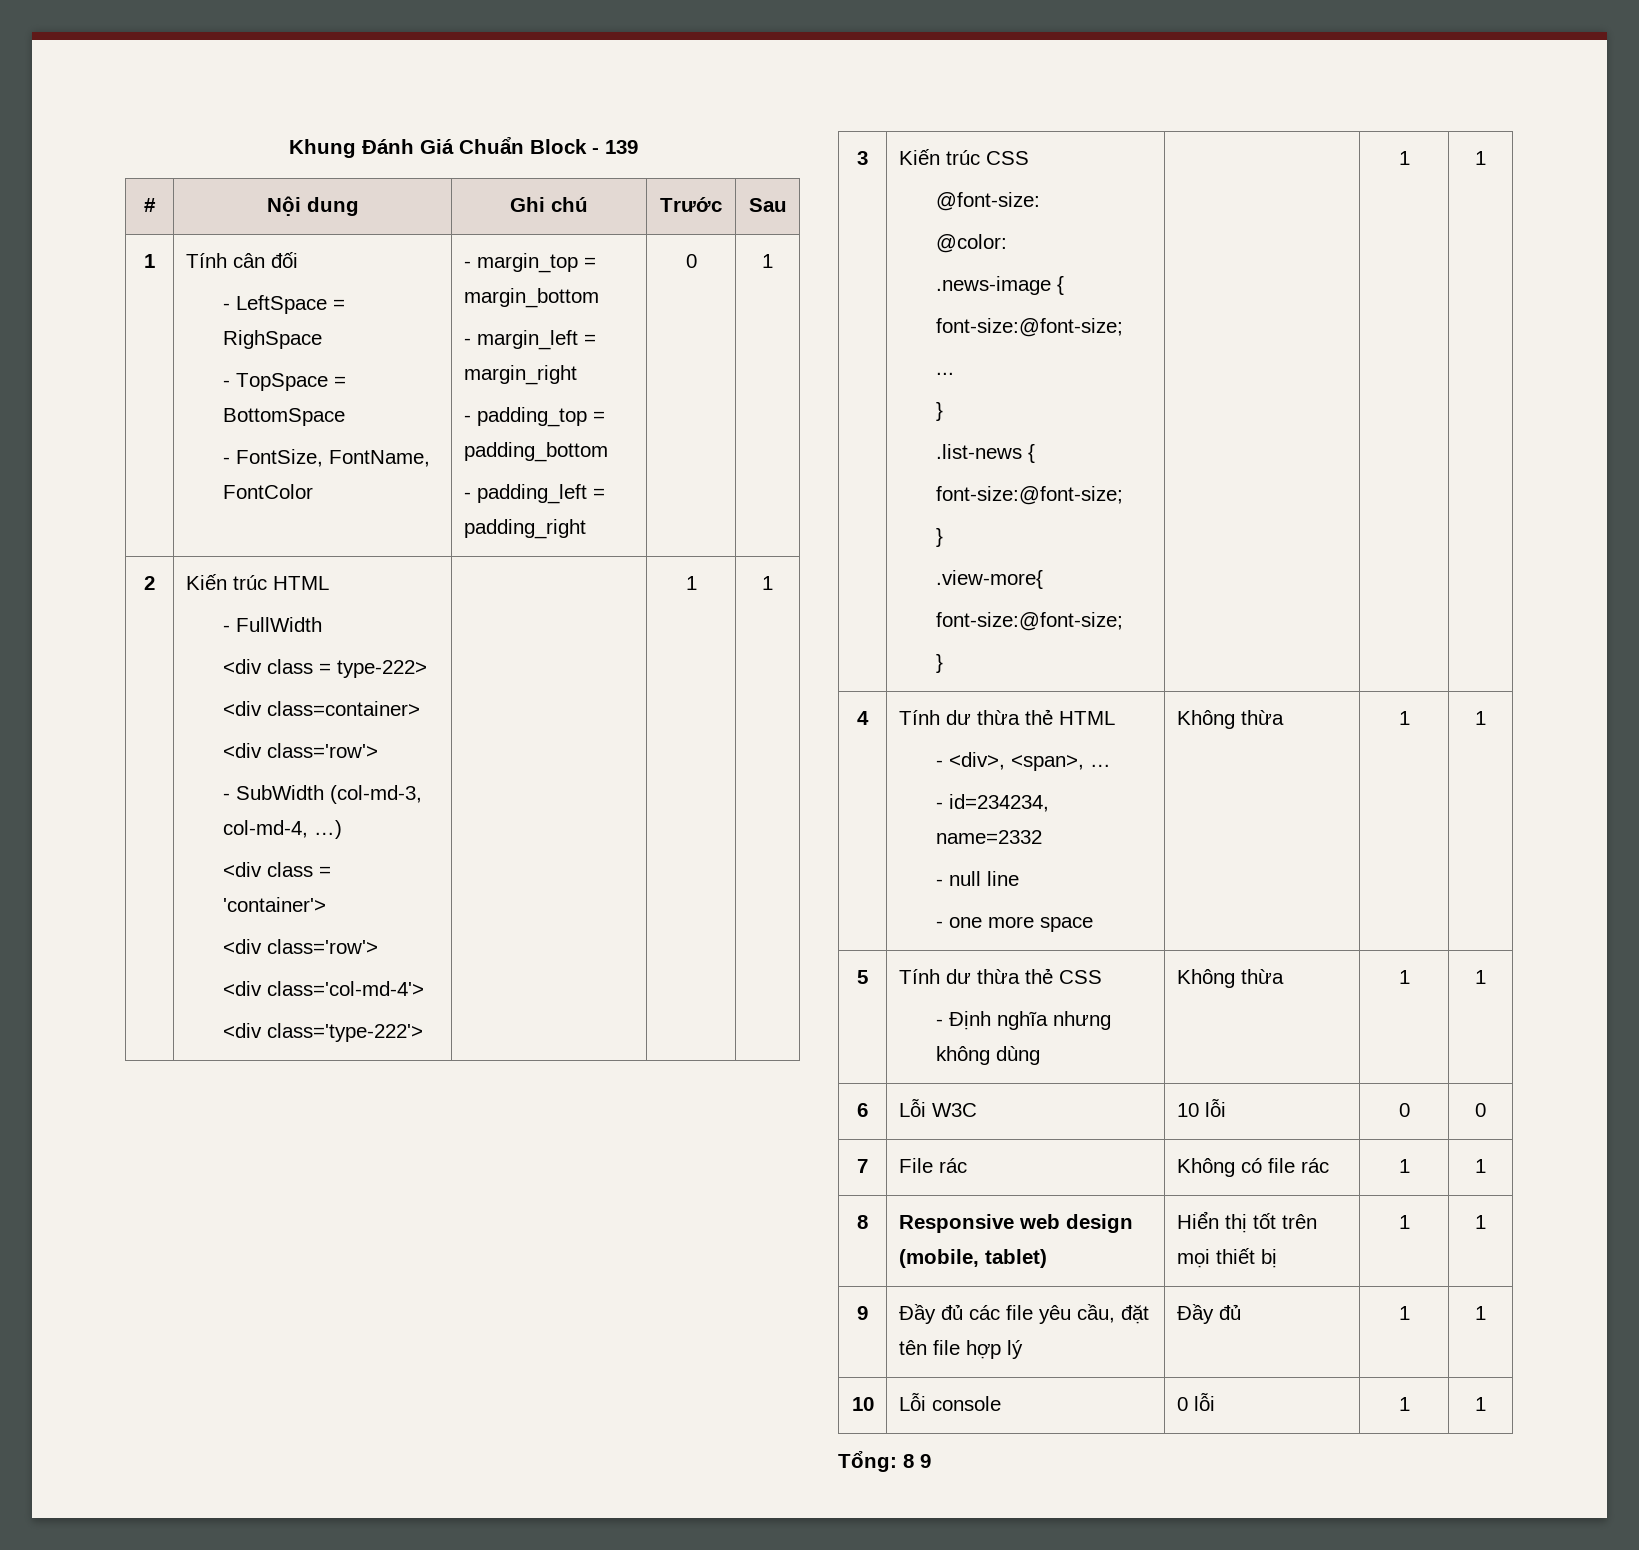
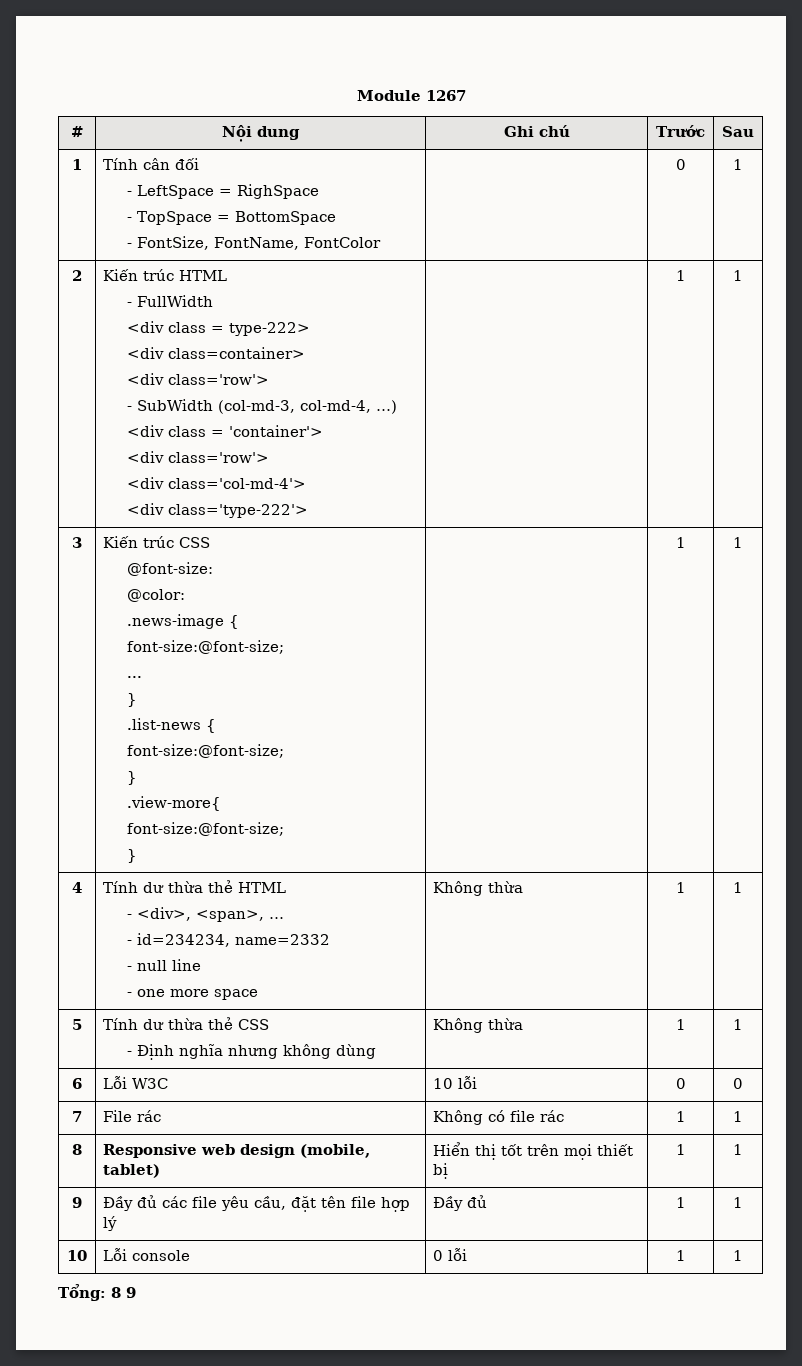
- Khung Đánh Giá Chuẩn Block - 139
+ Module 1267
  1 | Tính cân đối
  - LeftSpace = RighSpace
  - TopSpace = BottomSpace
- - FontSize, FontName, FontColor | - margin_top = margin_bottom
- - margin_left = margin_right
- - padding_top = padding_bottom
- - padding_left = padding_right | 0 | 1
+ - FontSize, FontName, FontColor | | 0 | 1

